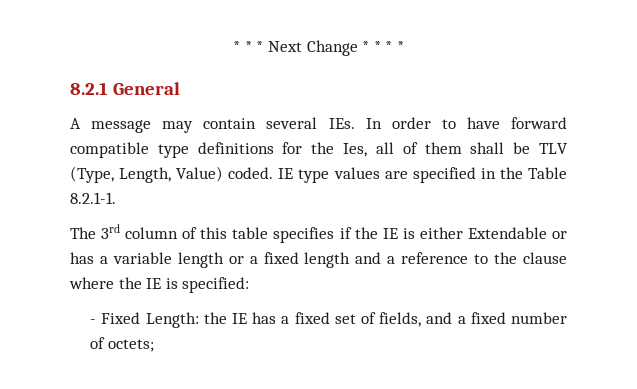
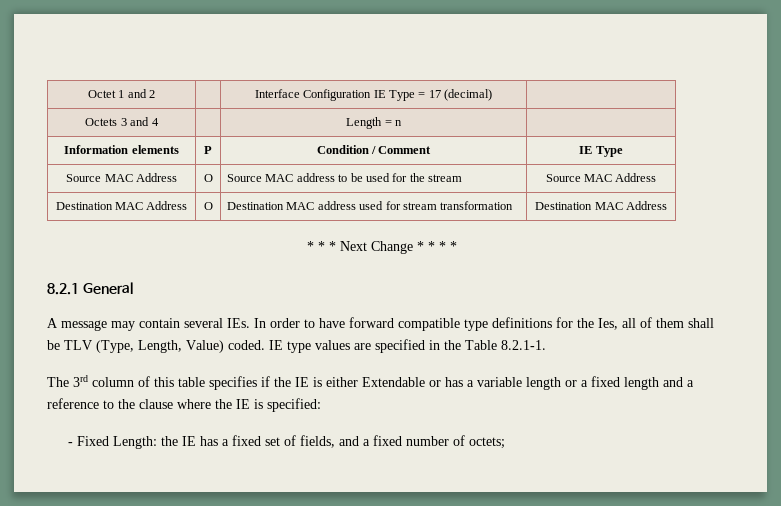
+ Octet 1 and 2 | | Interface Configuration IE Type = 17 (decimal) |
+ Octets 3 and 4 | | Length = n |
+ Information elements | P | Condition / Comment | IE Type
+ Source MAC Address | O | Source MAC address to be used for the stream | Source MAC Address
+ Destination MAC Address | O | Destination MAC address used for stream transformation | Destination MAC Address

